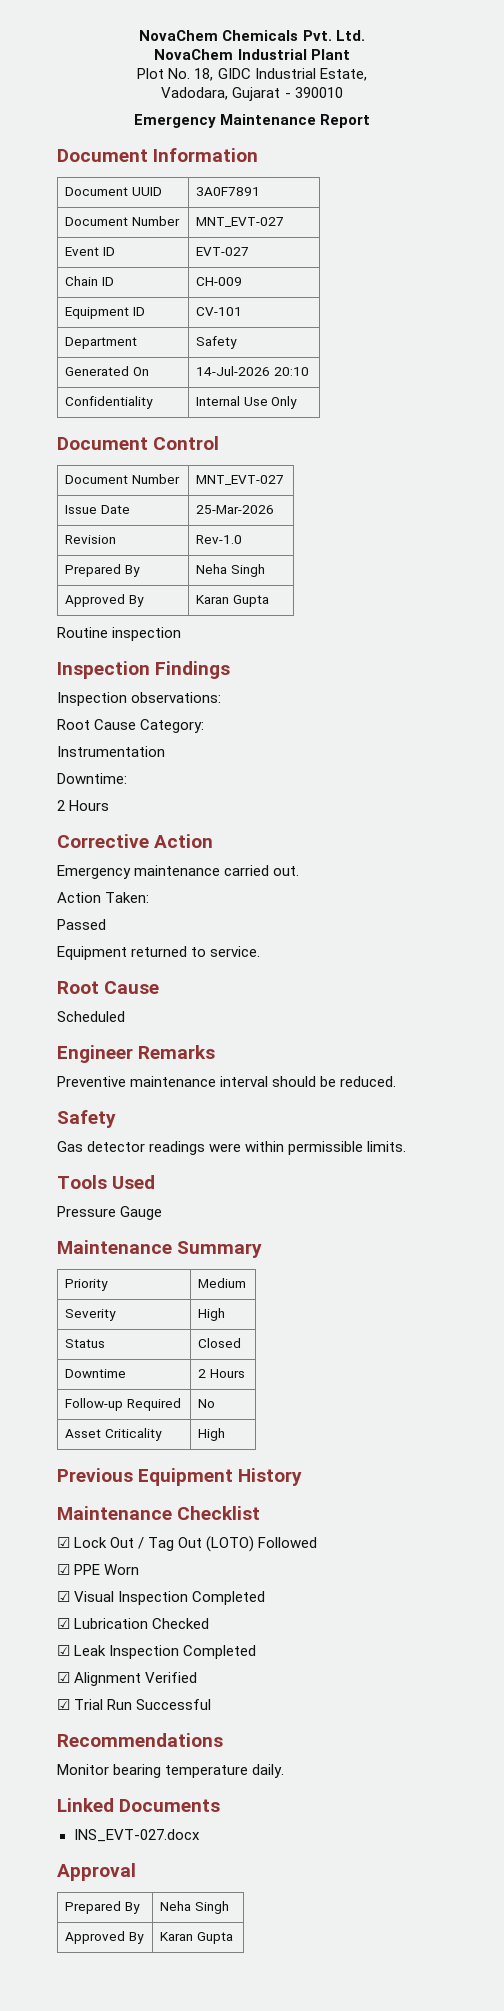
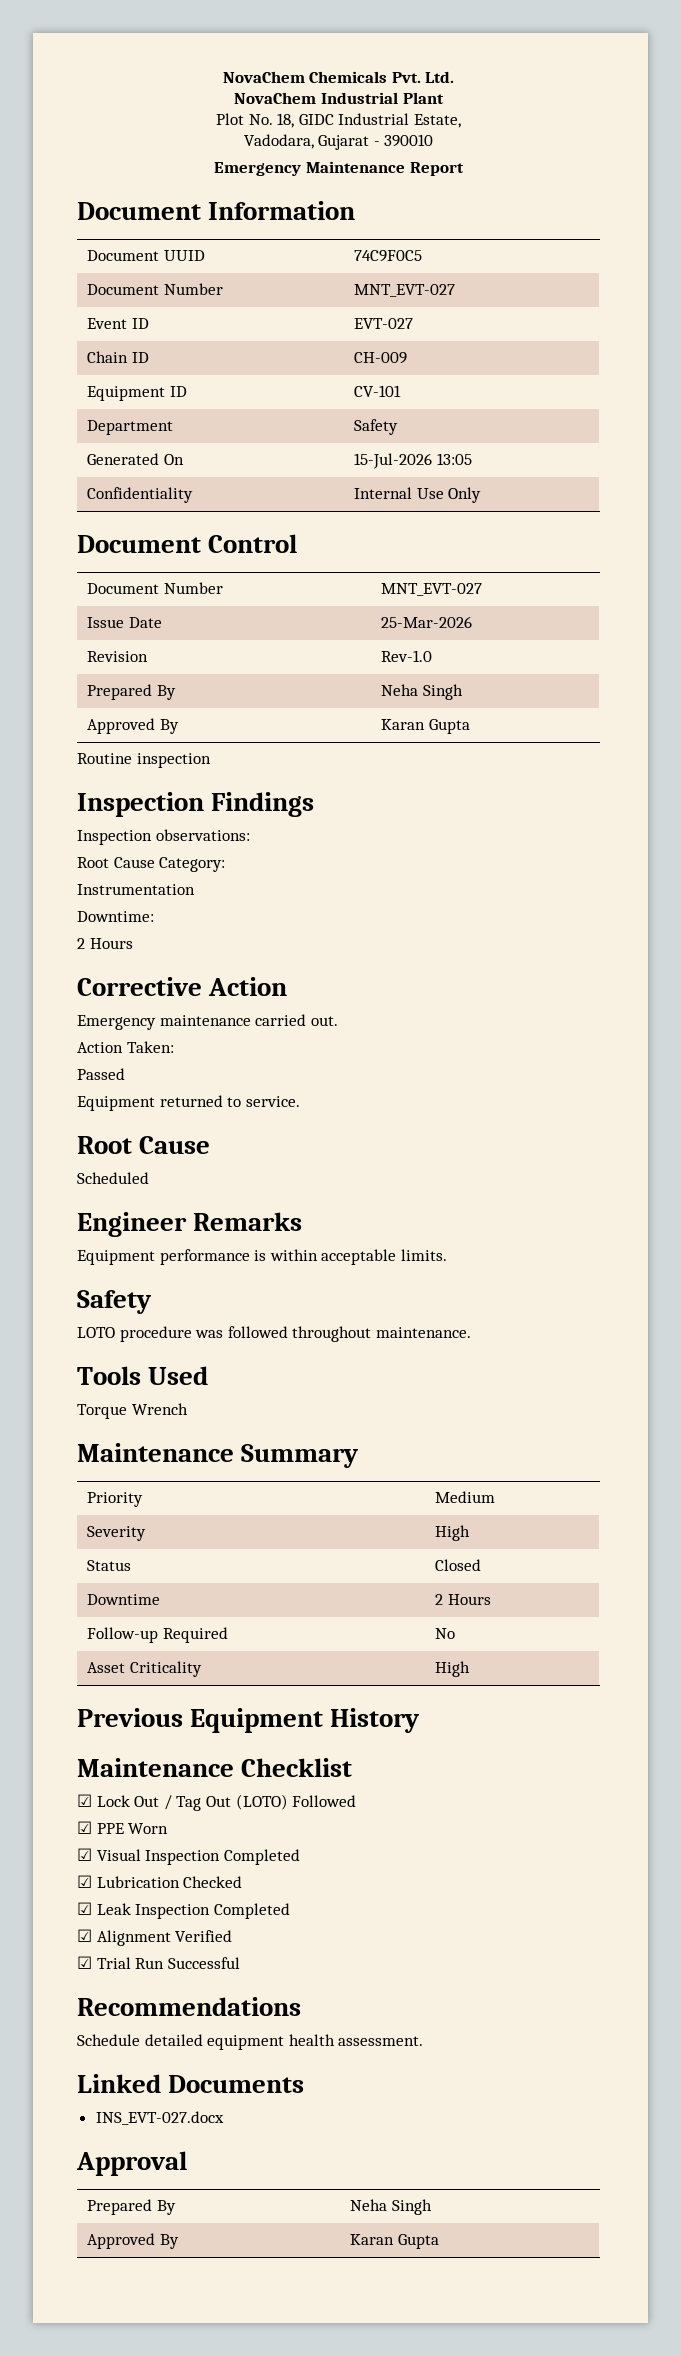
- Document UUID | 3A0F7891
+ Document UUID | 74C9F0C5
- Generated On | 14-Jul-2026 20:10
+ Generated On | 15-Jul-2026 13:05
- Preventive maintenance interval should be reduced.
+ Equipment performance is within acceptable limits.
  Safety
- Gas detector readings were within permissible limits.
+ LOTO procedure was followed throughout maintenance.
- Pressure Gauge
+ Torque Wrench
- Monitor bearing temperature daily.
+ Schedule detailed equipment health assessment.

